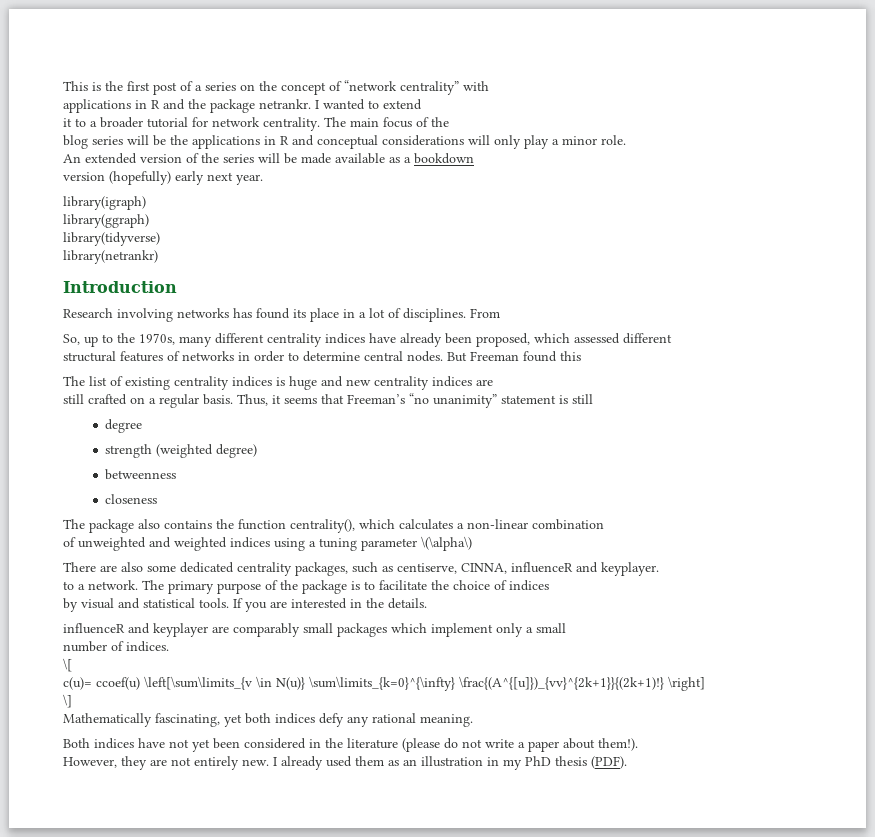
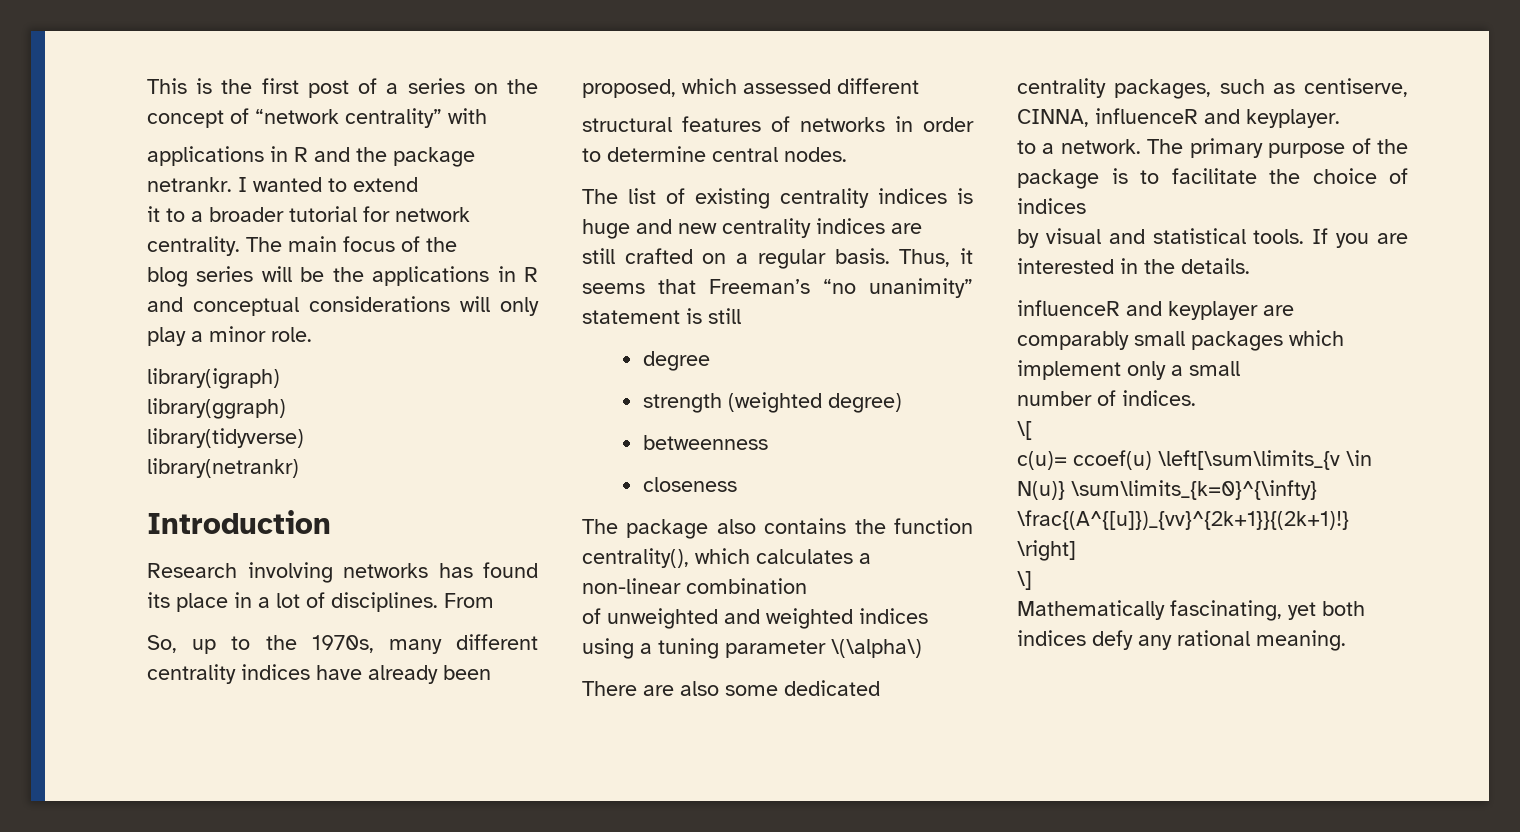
- An extended version of the series will be made available as a bookdown
- version (hopefully) early next year.
- But Freeman found this
- Both indices have not yet been considered in the literature (please do not write a paper about them!).
- However, they are not entirely new. I already used them as an illustration in my PhD thesis (PDF).

